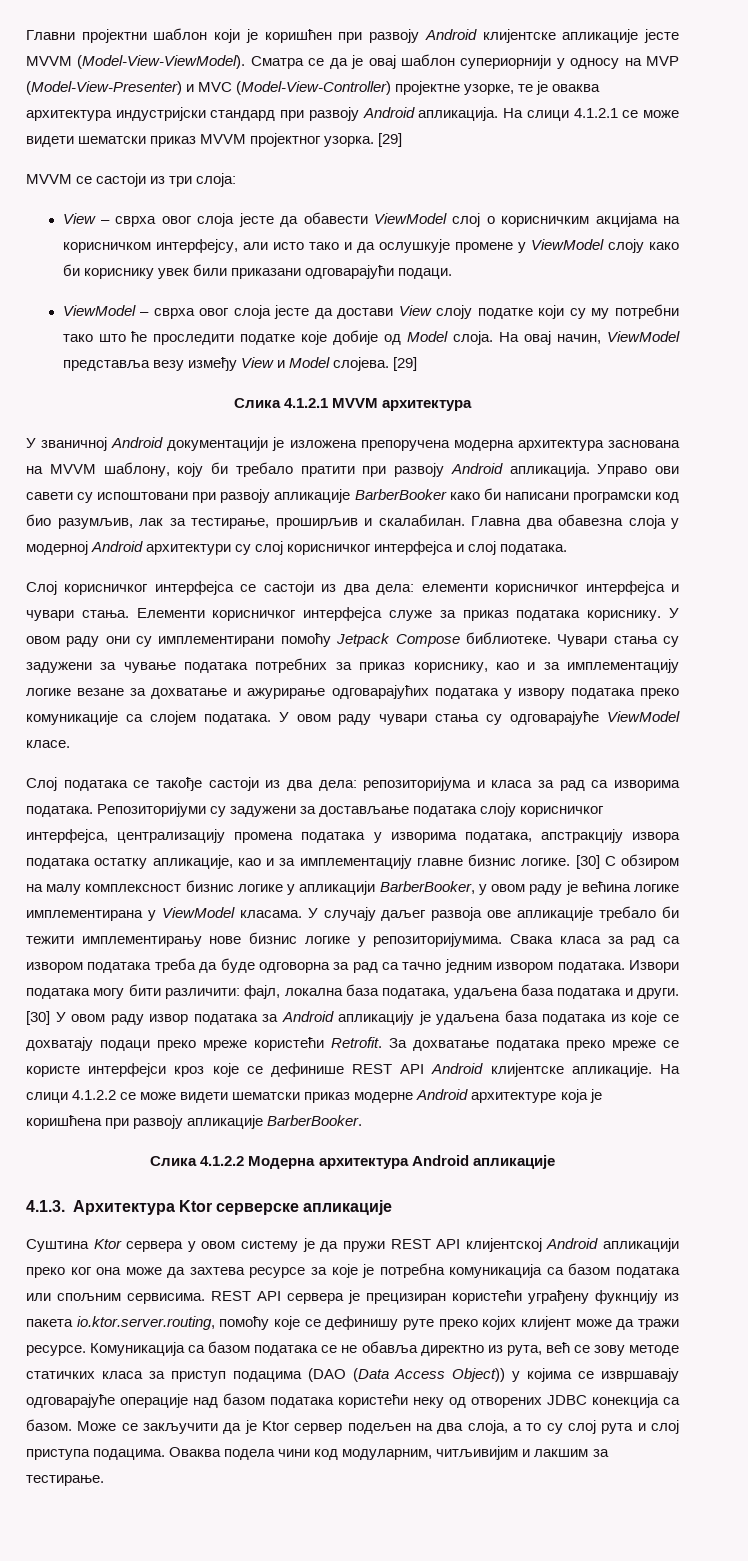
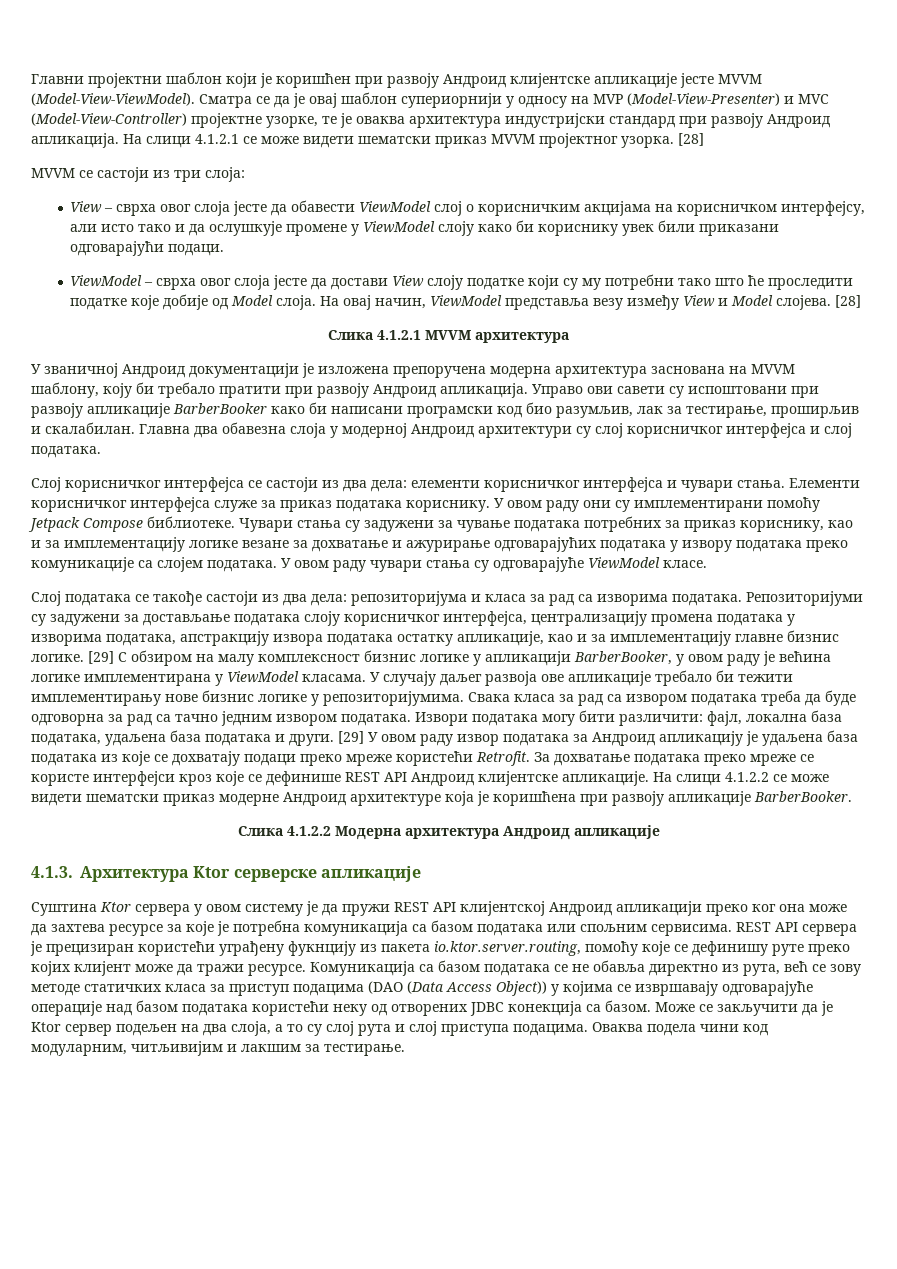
- Главни пројектни шаблон који је коришћен при развоју Android клијентске апликације јесте MVVM (Model-View-ViewModel).
+ Главни пројектни шаблон који је коришћен при развоју Андроид клијентске апликације јесте MVVM (Model-View-ViewModel).
- Сматра се да је овај шаблон супериорнији у односу на MVP (Model-View-Presenter) и MVC (Model-View-Controller) пројектне узорке, те је оваква архитектура индустријски стандард при развоју Android апликација.
+ Сматра се да је овај шаблон супериорнији у односу на MVP (Model-View-Presenter) и MVC (Model-View-Controller) пројектне узорке, те је оваква архитектура индустријски стандард при развоју Андроид апликација.
- На слици 4.1.2.1 се може видети шематски приказ MVVM пројектног узорка. [29]
+ На слици 4.1.2.1 се може видети шематски приказ MVVM пројектног узорка. [28]
- На овај начин, ViewModel представља везу између View и Model слојева. [29]
+ На овај начин, ViewModel представља везу између View и Model слојева. [28]
- У званичној Android документацији је изложена препоручена модерна архитектура заснована на МVVM шаблону, коју би требало пратити при развоју Android апликација.
+ У званичној Андроид документацији је изложена препоручена модерна архитектура заснована на МVVM шаблону, коју би требало пратити при развоју Андроид апликација.
- Главна два обавезна слоја у модерној Android aрхитектури су слој корисничког интерфејса и слој података.
+ Главна два обавезна слоја у модерној Андроид aрхитектури су слој корисничког интерфејса и слој података.
- [30] С обзиром на малу комплексност бизнис логике у апликацији BarberBooker, у овом раду је већина логике имплементирана у ViewModel класама.
+ [29] С обзиром на малу комплексност бизнис логике у апликацији BarberBooker, у овом раду је већина логике имплементирана у ViewModel класама.
- [30] У овом раду извор података за Android апликацију је удаљена база података из које се дохватају подаци преко мреже користећи Retrofit.
+ [29] У овом раду извор података за Андроид апликацију је удаљена база података из које се дохватају подаци преко мреже користећи Retrofit.
- За дохватање података преко мреже се користе интерфејси кроз које се дефинише REST API Android клијентске апликације.
+ За дохватање података преко мреже се користе интерфејси кроз које се дефинише REST API Андроид клијентске апликације.
- На слици 4.1.2.2 се може видети шематски приказ модерне Android архитектуре која је коришћена при развоју апликације BarberBooker.
+ На слици 4.1.2.2 се може видети шематски приказ модерне Андроид архитектуре која је коришћена при развоју апликације BarberBooker.
- Слика 4.1.2.2 Модерна архитектура Android апликације
+ Слика 4.1.2.2 Модерна архитектура Андроид апликације
- Суштина Ktor сервера у овом систему је да пружи REST API клијентској Android апликацији преко ког она може да захтева ресурсе за које је потребна комуникација са базом података или спољним сервисима.
+ Суштина Ktor сервера у овом систему је да пружи REST API клијентској Андроид апликацији преко ког она може да захтева ресурсе за које је потребна комуникација са базом података или спољним сервисима.

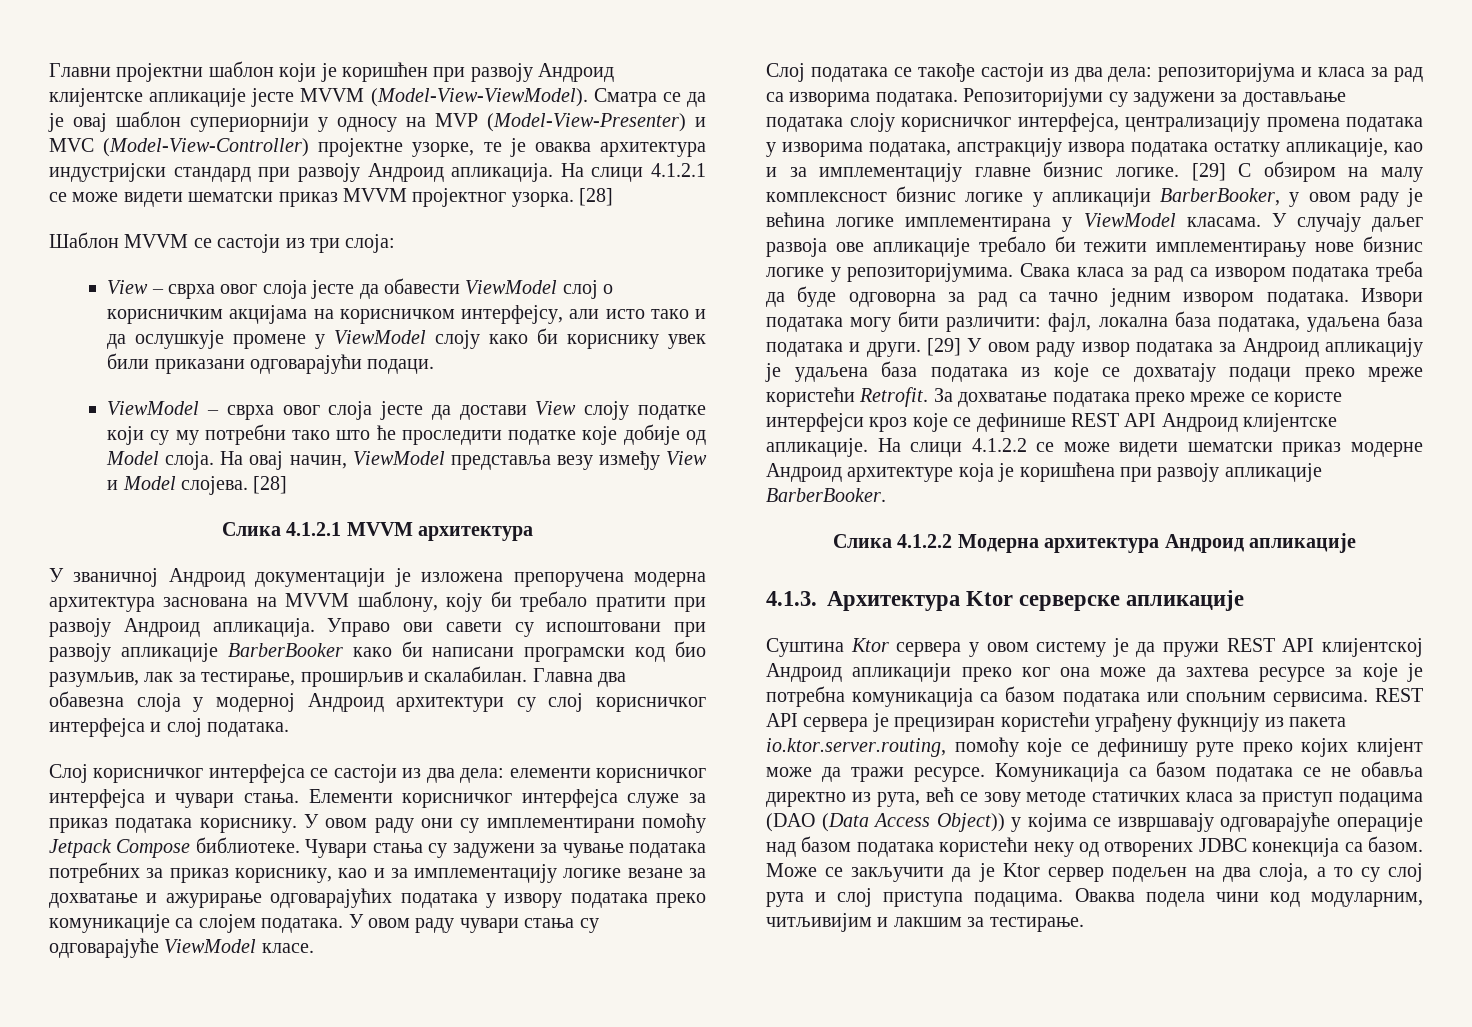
- MVVM се састоји из три слоја:
+ Шаблон MVVM се састоји из три слоја:

